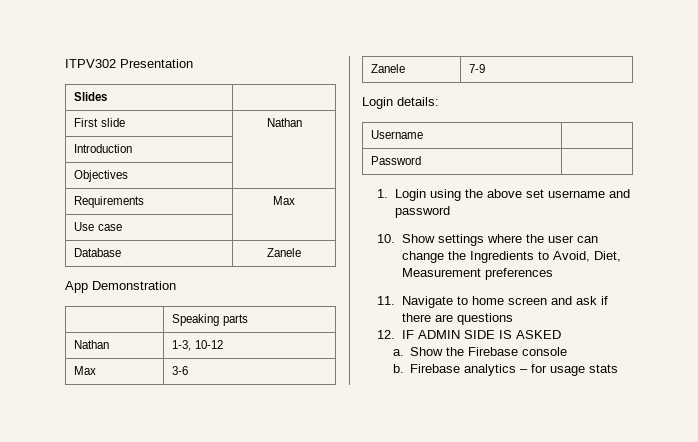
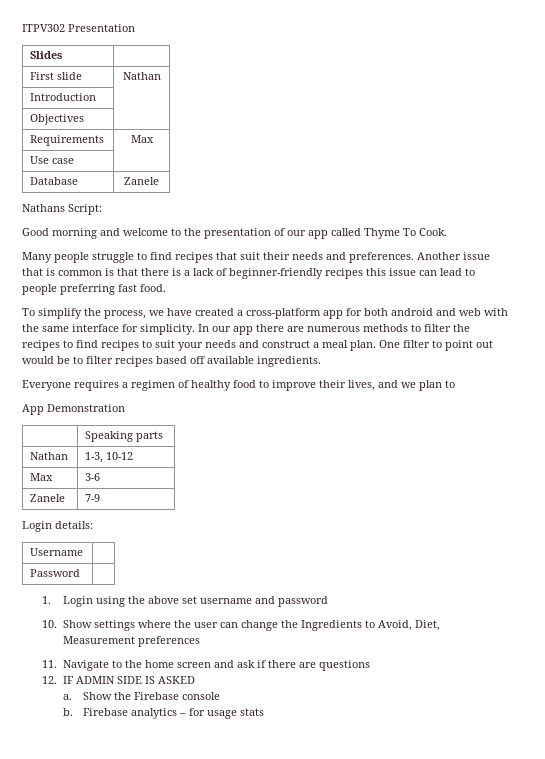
+ Nathans Script:
+ Good morning and welcome to the presentation of our app called Thyme To Cook.
+ Many people struggle to find recipes that suit their needs and preferences. Another issue that is common is that there is a lack of beginner-friendly recipes this issue can lead to people preferring fast food.
+ To simplify the process, we have created a cross-platform app for both android and web with the same interface for simplicity. In our app there are numerous methods to filter the recipes to find recipes to suit your needs and construct a meal plan. One filter to point out would be to filter recipes based off available ingredients.
+ Everyone requires a regimen of healthy food to improve their lives, and we plan to
- 11. Navigate to home screen and ask if there are questions
+ 11. Navigate to the home screen and ask if there are questions

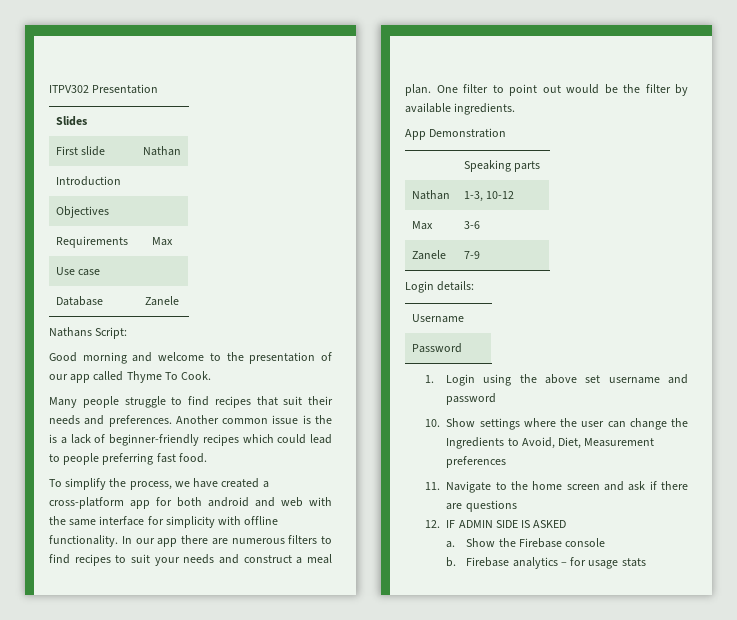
- Another issue that is common is that there is a lack of beginner-friendly recipes this issue can lead to people preferring fast food.
+ Another common issue is the is a lack of beginner-friendly recipes which could lead to people preferring fast food.
- To simplify the process, we have created a cross-platform app for both android and web with the same interface for simplicity.
+ To simplify the process, we have created a cross-platform app for both android and web with the same interface for simplicity with offline functionality.
- In our app there are numerous methods to filter the recipes to find recipes to suit your needs and construct a meal plan.
+ In our app there are numerous filters to find recipes to suit your needs and construct a meal plan.
- One filter to point out would be to filter recipes based off available ingredients.
- Everyone requires a regimen of healthy food to improve their lives, and we plan to
+ One filter to point out would be the filter by available ingredients.

